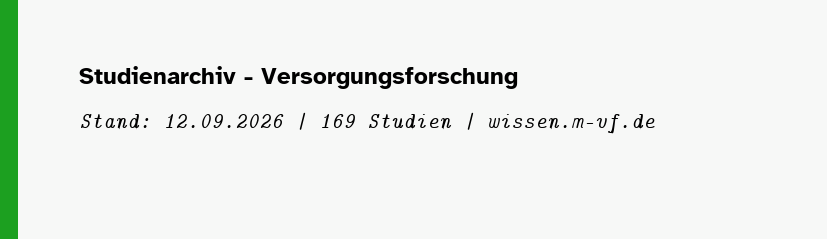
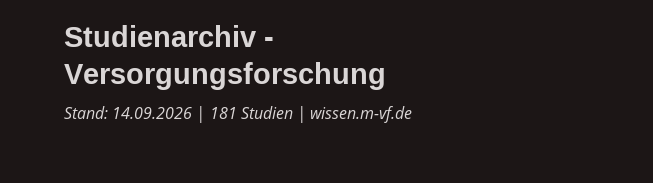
- Stand: 12.09.2026 | 169 Studien | wissen.m-vf.de
+ Stand: 14.09.2026 | 181 Studien | wissen.m-vf.de

